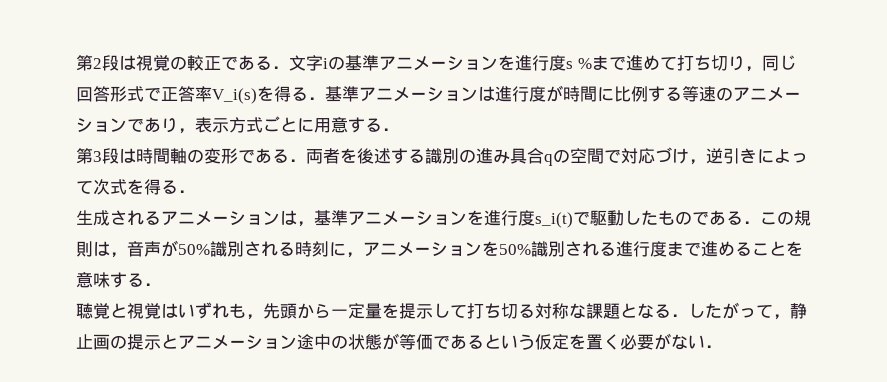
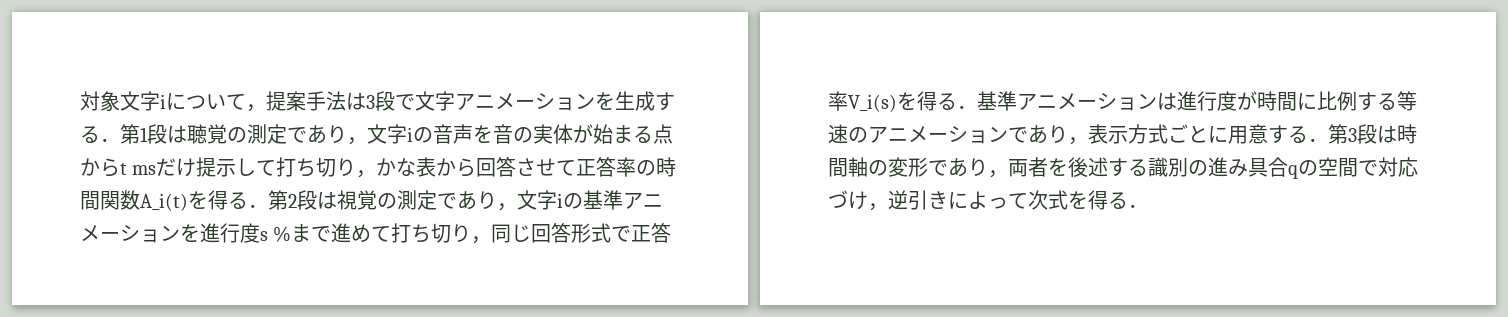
- 第2段は視覚の較正である．文字iの基準アニメーションを進行度s %まで進めて打ち切り，同じ回答形式で正答率V_i(s)を得る．基準アニメーションは進行度が時間に比例する等速のアニメーションであり，表示方式ごとに用意する．
- 第3段は時間軸の変形である．両者を後述する識別の進み具合qの空間で対応づけ，逆引きによって次式を得る．
+ 対象文字iについて，提案手法は3段で文字アニメーションを生成する．第1段は聴覚の測定であり，文字iの音声を音の実体が始まる点からt msだけ提示して打ち切り，かな表から回答させて正答率の時間関数A_i(t)を得る．第2段は視覚の測定であり，文字iの基準アニメーションを進行度s %まで進めて打ち切り，同じ回答形式で正答率V_i(s)を得る．基準アニメーションは進行度が時間に比例する等速のアニメーションであり，表示方式ごとに用意する．第3段は時間軸の変形であり，両者を後述する識別の進み具合qの空間で対応づけ，逆引きによって次式を得る．
- 生成されるアニメーションは，基準アニメーションを進行度s_i(t)で駆動したものである．この規則は，音声が50%識別される時刻に，アニメーションを50%識別される進行度まで進めることを意味する．
- 聴覚と視覚はいずれも，先頭から一定量を提示して打ち切る対称な課題となる．したがって，静止画の提示とアニメーション途中の状態が等価であるという仮定を置く必要がない．

